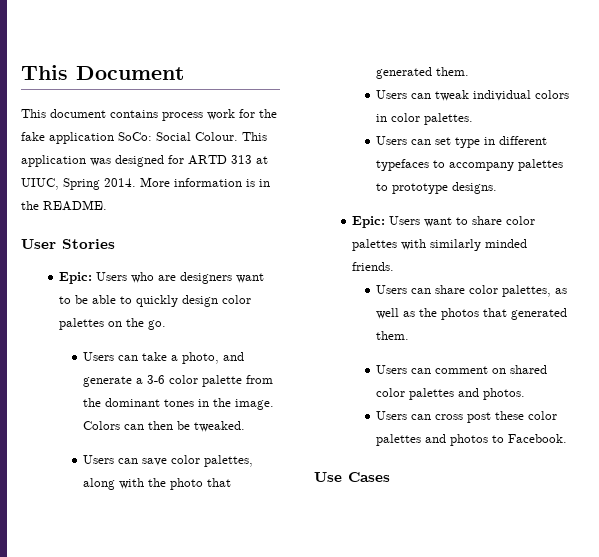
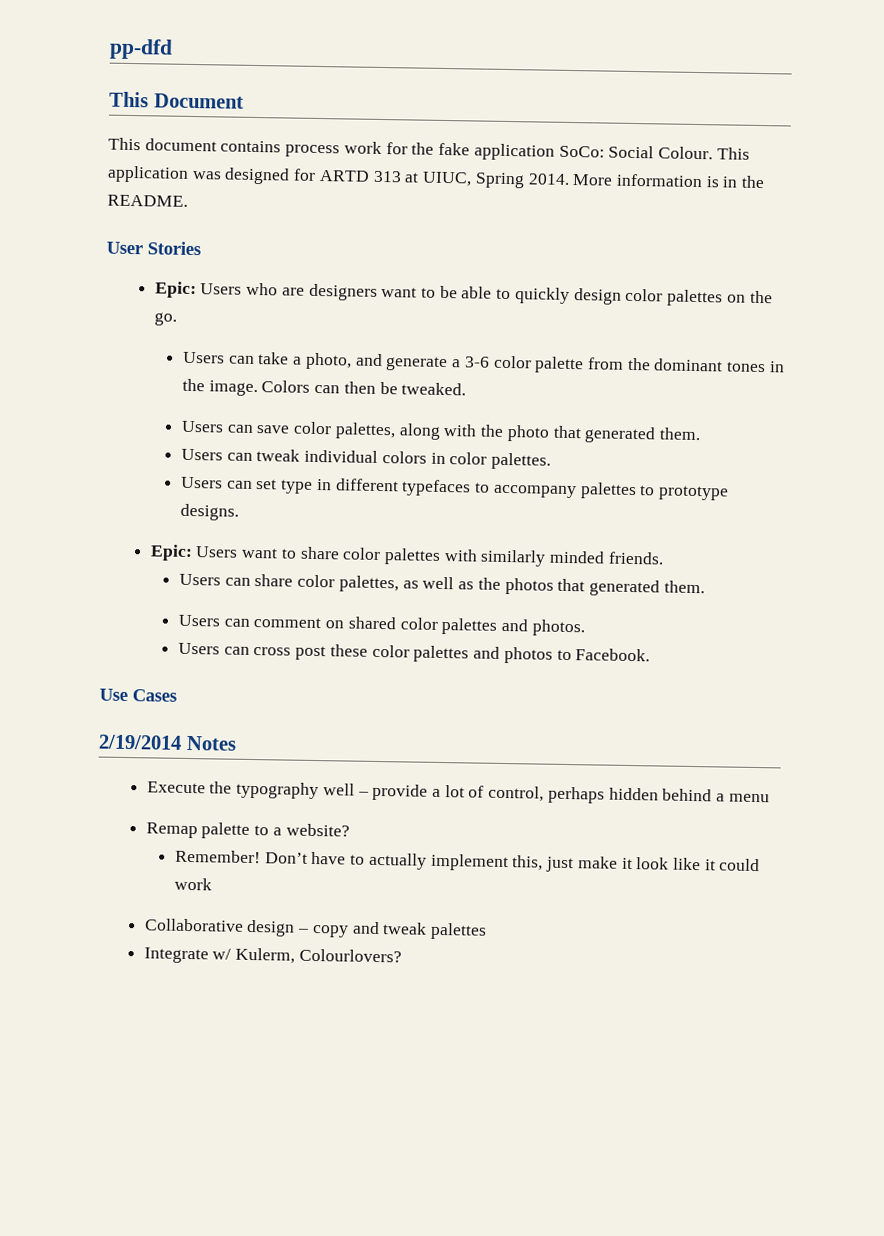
+ pp-dfd
+ 2/19/2014 Notes
+ Execute the typography well – provide a lot of control, perhaps hidden behind a menu
+ Remap palette to a website?
+ Remember! Don’t have to actually implement this, just make it look like it could work
+ Collaborative design – copy and tweak palettes
+ Integrate w/ Kulerm, Colourlovers?

